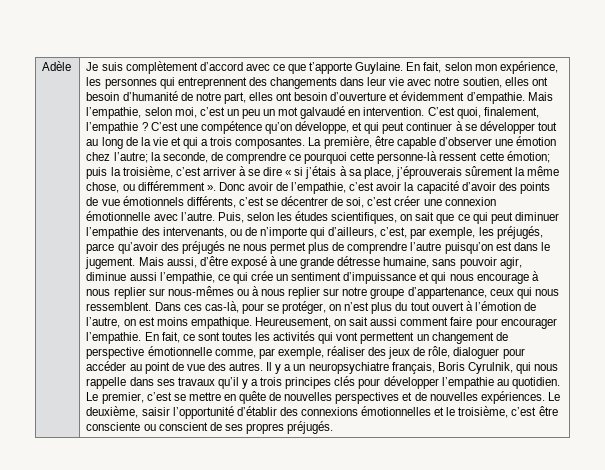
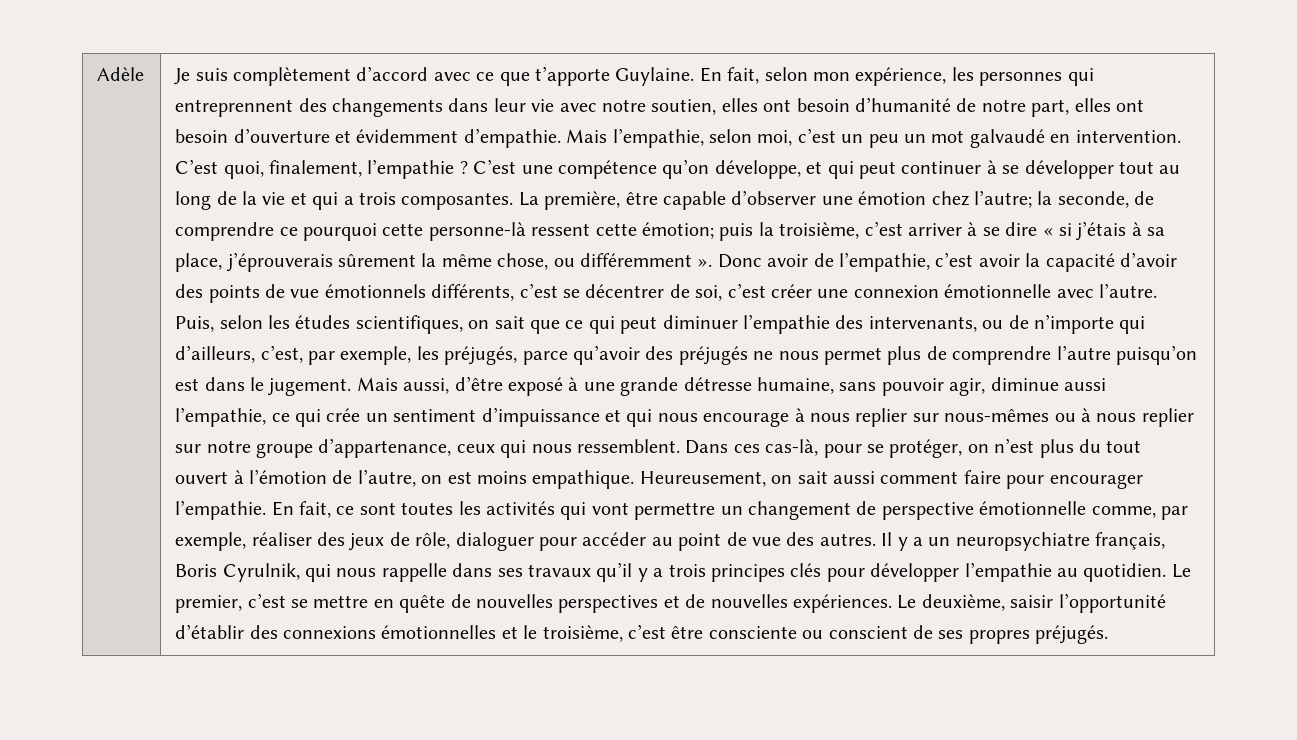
- En fait, ce sont toutes les activités qui vont permettent un changement de perspective émotionnelle comme, par exemple, réaliser des jeux de rôle, dialoguer pour accéder au point de vue des autres.
+ En fait, ce sont toutes les activités qui vont permettre un changement de perspective émotionnelle comme, par exemple, réaliser des jeux de rôle, dialoguer pour accéder au point de vue des autres.

